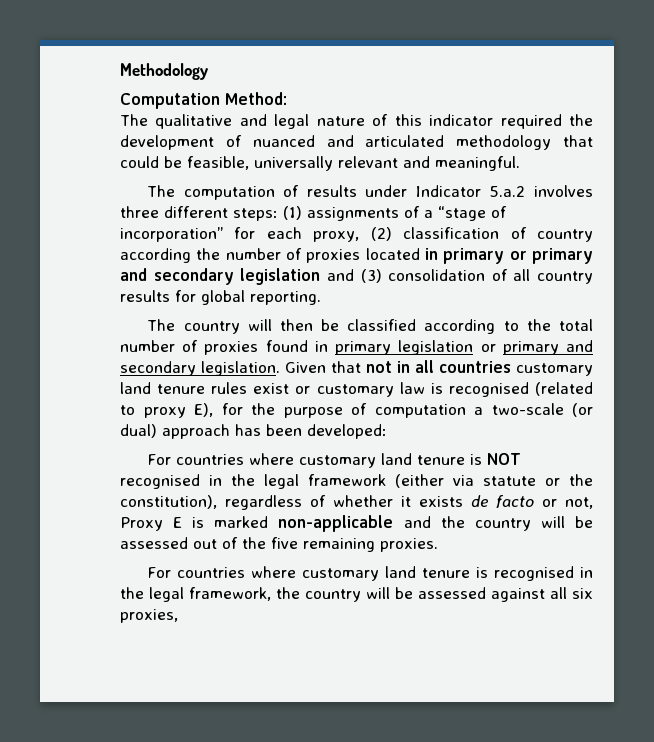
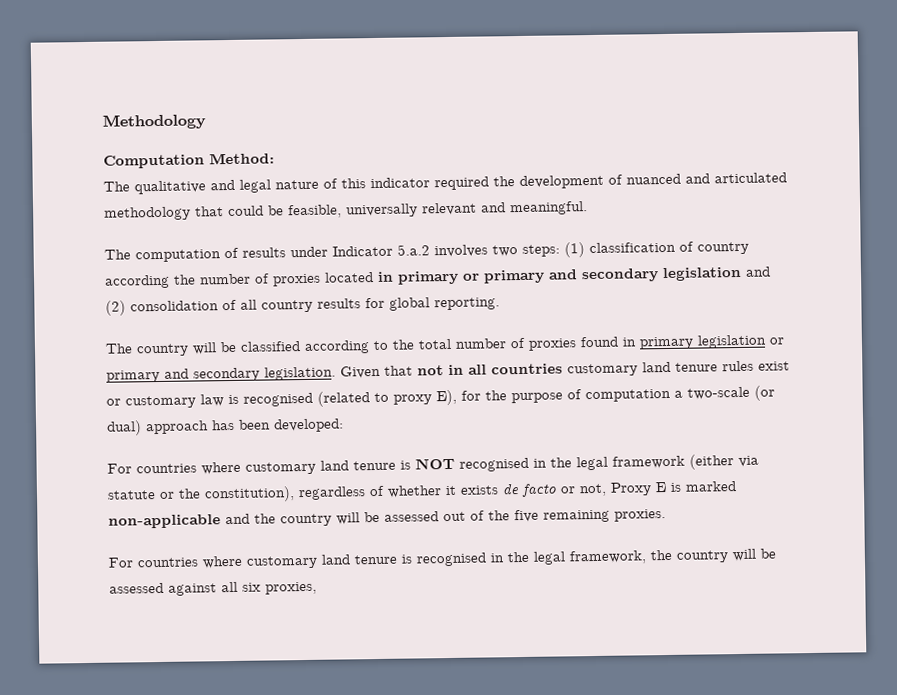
- The computation of results under Indicator 5.a.2 involves three different steps: (1) assignments of a “stage of incorporation” for each proxy, (2) classification of country according the number of proxies located in primary or primary and secondary legislation and (3) consolidation of all country results for global reporting.
+ The computation of results under Indicator 5.a.2 involves two steps: (1) classification of country according the number of proxies located in primary or primary and secondary legislation and (2) consolidation of all country results for global reporting.
- The country will then be classified according to the total number of proxies found in primary legislation or primary and secondary legislation.
+ The country will be classified according to the total number of proxies found in primary legislation or primary and secondary legislation.

